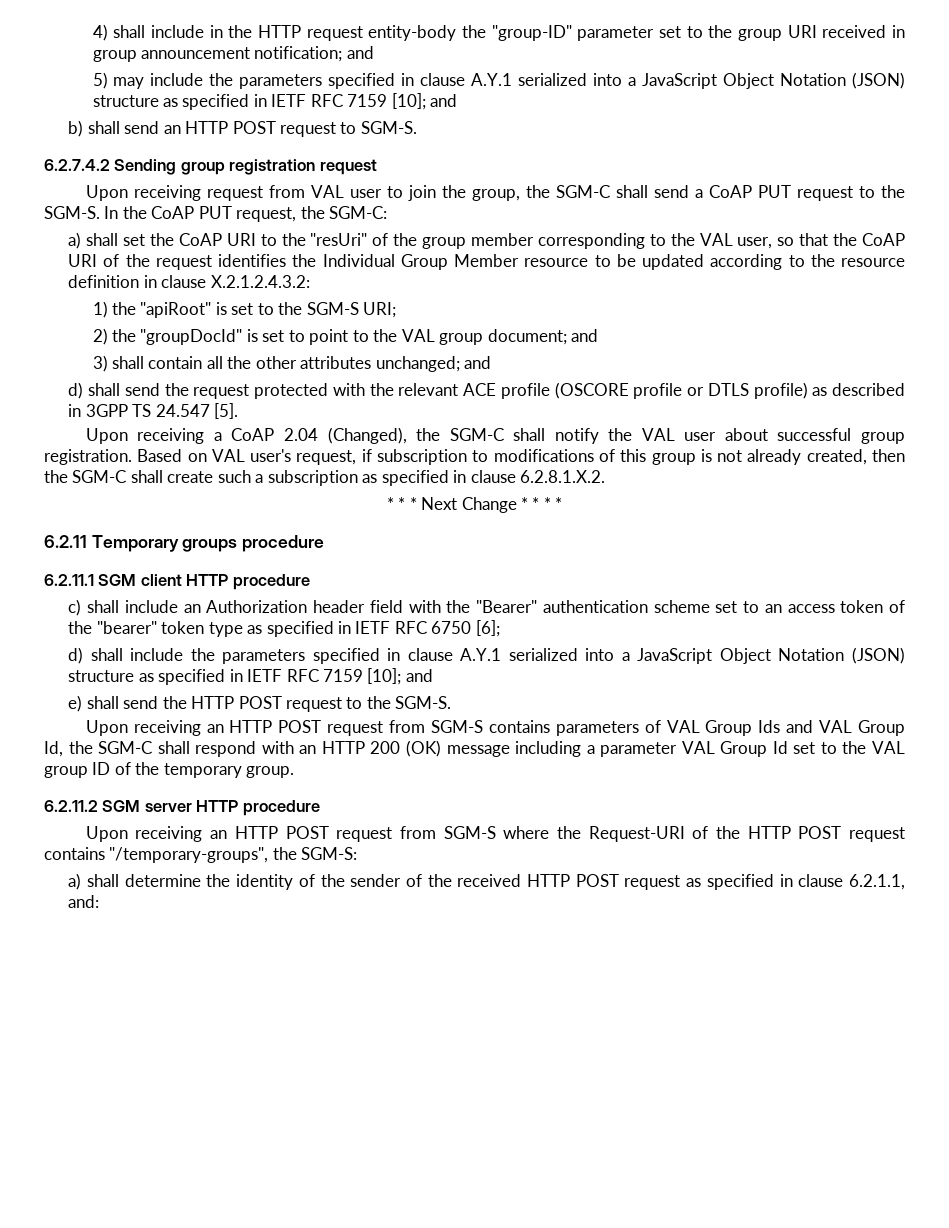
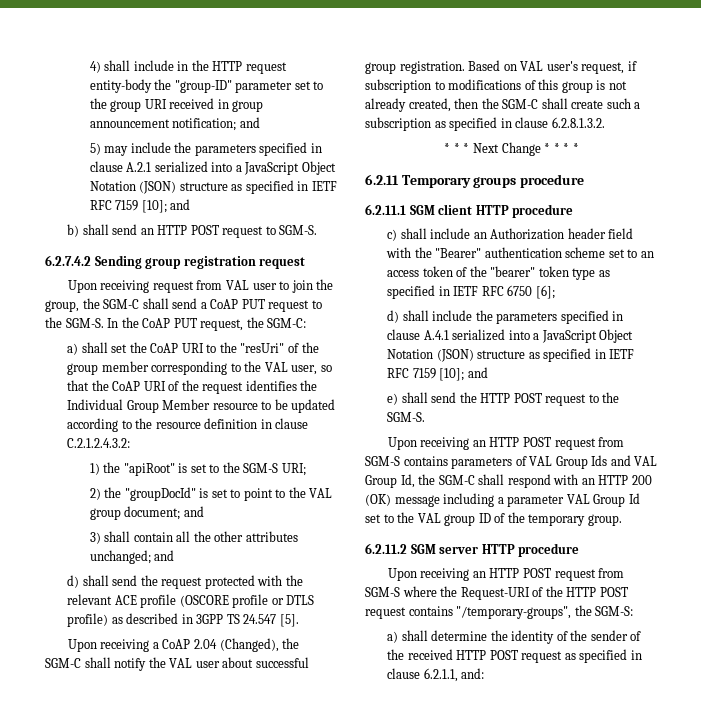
- 5) may include the parameters specified in clause A.Y.1 serialized into a JavaScript Object Notation (JSON) structure as specified in IETF RFC 7159 [10]; and
+ 5) may include the parameters specified in clause A.2.1 serialized into a JavaScript Object Notation (JSON) structure as specified in IETF RFC 7159 [10]; and
- a) shall set the CoAP URI to the "resUri" of the group member corresponding to the VAL user, so that the CoAP URI of the request identifies the Individual Group Member resource to be updated according to the resource definition in clause X.2.1.2.4.3.2:
+ a) shall set the CoAP URI to the "resUri" of the group member corresponding to the VAL user, so that the CoAP URI of the request identifies the Individual Group Member resource to be updated according to the resource definition in clause C.2.1.2.4.3.2:
- Based on VAL user's request, if subscription to modifications of this group is not already created, then the SGM-C shall create such a subscription as specified in clause 6.2.8.1.X.2.
+ Based on VAL user's request, if subscription to modifications of this group is not already created, then the SGM-C shall create such a subscription as specified in clause 6.2.8.1.3.2.
- d) shall include the parameters specified in clause A.Y.1 serialized into a JavaScript Object Notation (JSON) structure as specified in IETF RFC 7159 [10]; and
+ d) shall include the parameters specified in clause A.4.1 serialized into a JavaScript Object Notation (JSON) structure as specified in IETF RFC 7159 [10]; and

